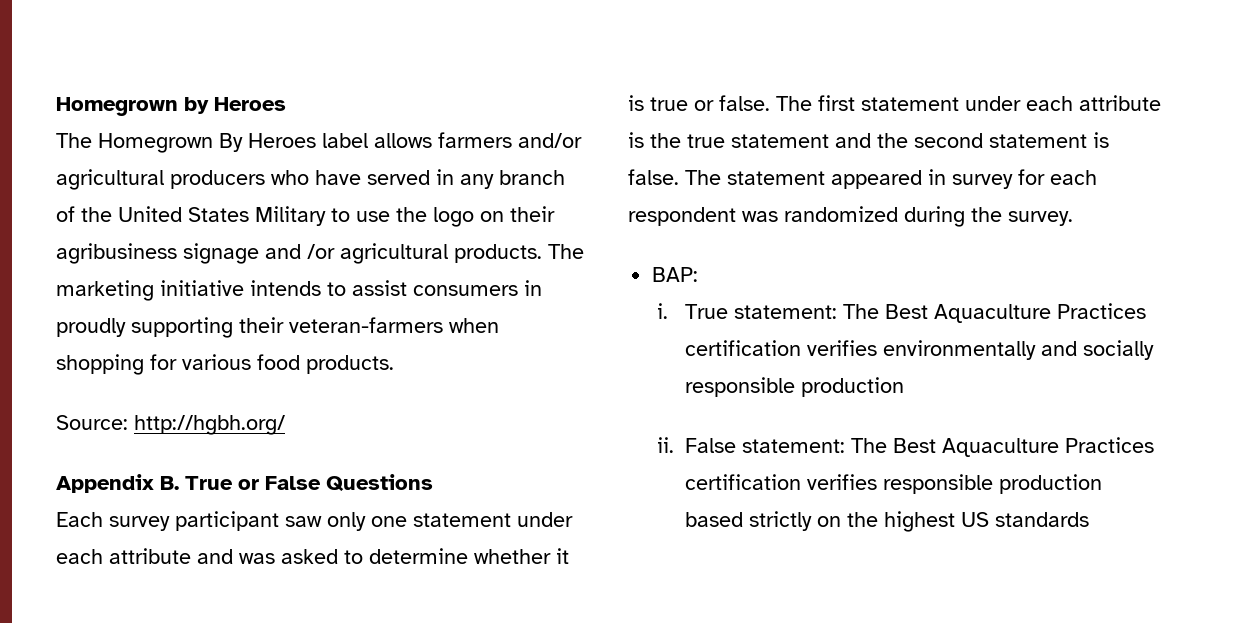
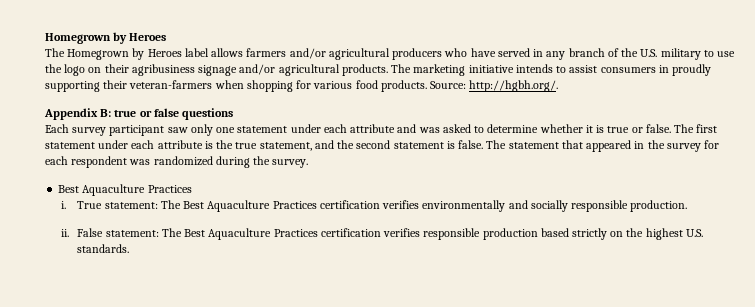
- The Homegrown By Heroes label allows farmers and/or agricultural producers who have served in any branch of the United States Military to use the logo on their agribusiness signage and /or agricultural products.
+ The Homegrown by Heroes label allows farmers and/or agricultural producers who have served in any branch of the U.S. military to use the logo on their agribusiness signage and/or agricultural products.
- The marketing initiative intends to assist consumers in proudly supporting their veteran-farmers when shopping for various food products.
- Source: http://hgbh.org/
+ The marketing initiative intends to assist consumers in proudly supporting their veteran-farmers when shopping for various food products. Source: http://hgbh.org/.
- Appendix B. True or False Questions
+ Appendix B: true or false questions
- The first statement under each attribute is the true statement and the second statement is false.
+ The first statement under each attribute is the true statement, and the second statement is false.
- The statement appeared in survey for each respondent was randomized during the survey.
- BAP:
+ The statement that appeared in the survey for each respondent was randomized during the survey.
+ Best Aquaculture Practices
- True statement: The Best Aquaculture Practices certification verifies environmentally and socially responsible production
+ True statement: The Best Aquaculture Practices certification verifies environmentally and socially responsible production.
- False statement: The Best Aquaculture Practices certification verifies responsible production based strictly on the highest US standards
+ False statement: The Best Aquaculture Practices certification verifies responsible production based strictly on the highest U.S. standards.

